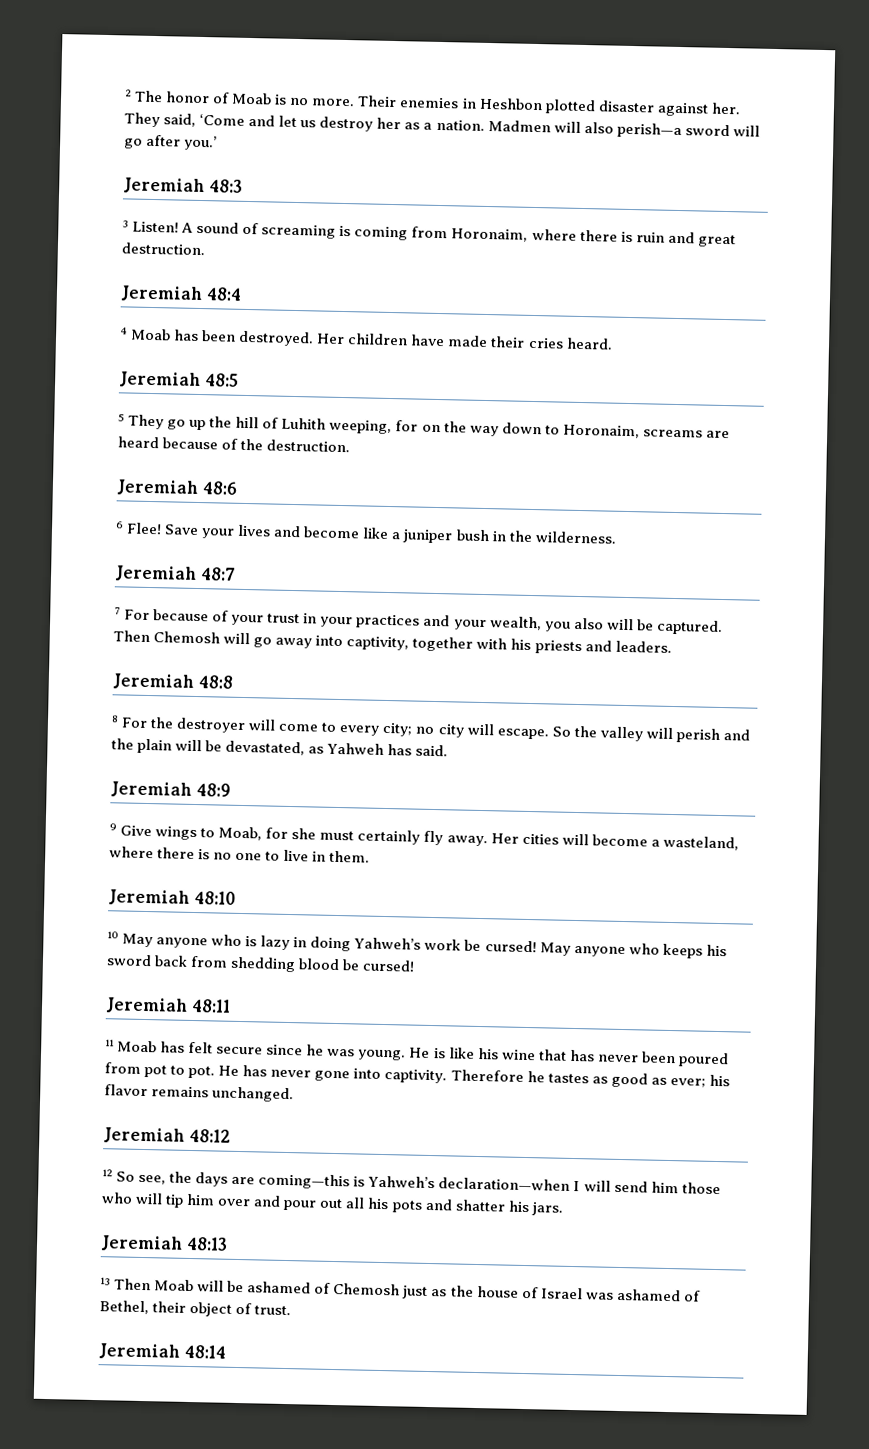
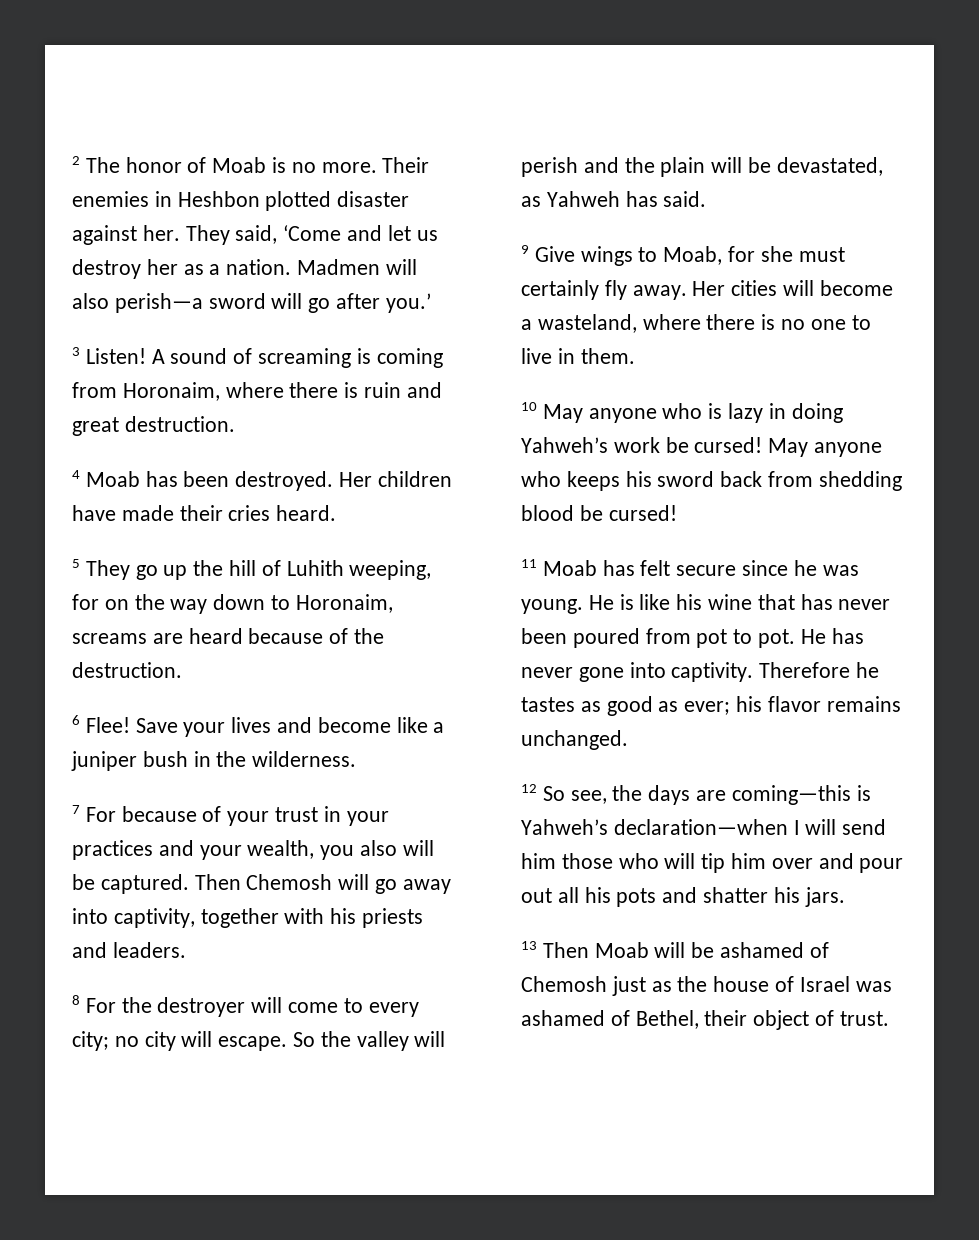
- Jeremiah 48:3
- Jeremiah 48:4
- Jeremiah 48:5
- Jeremiah 48:6
- Jeremiah 48:7
- Jeremiah 48:8
- Jeremiah 48:9
- Jeremiah 48:10
- Jeremiah 48:11
- Jeremiah 48:12
- Jeremiah 48:13
- Jeremiah 48:14

